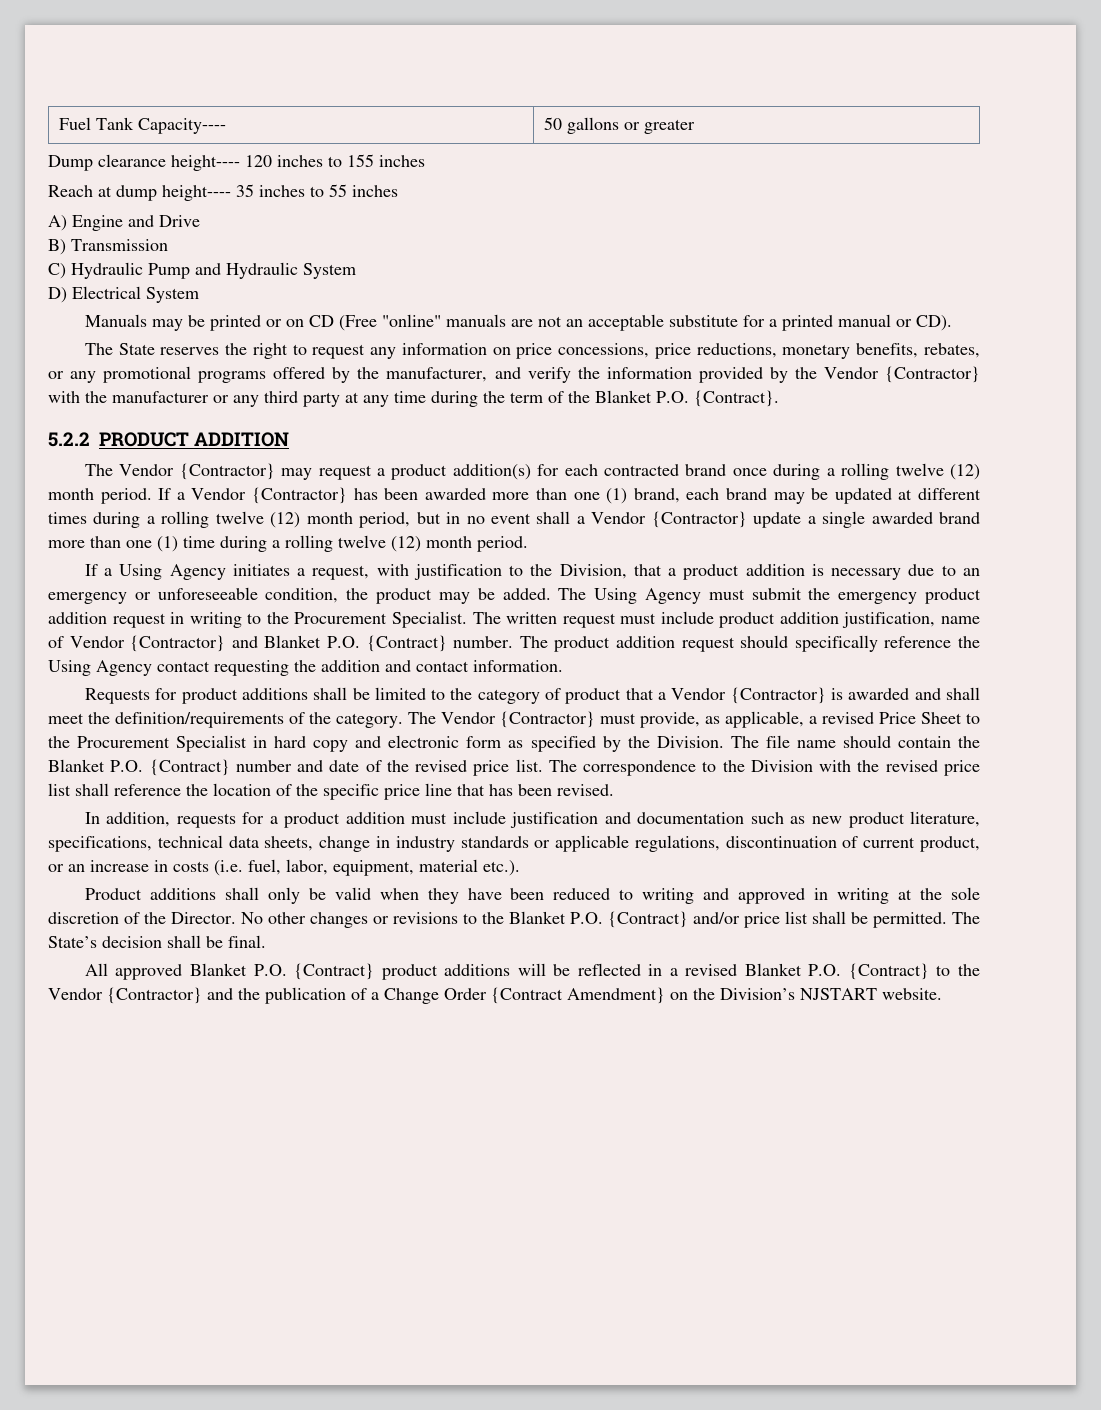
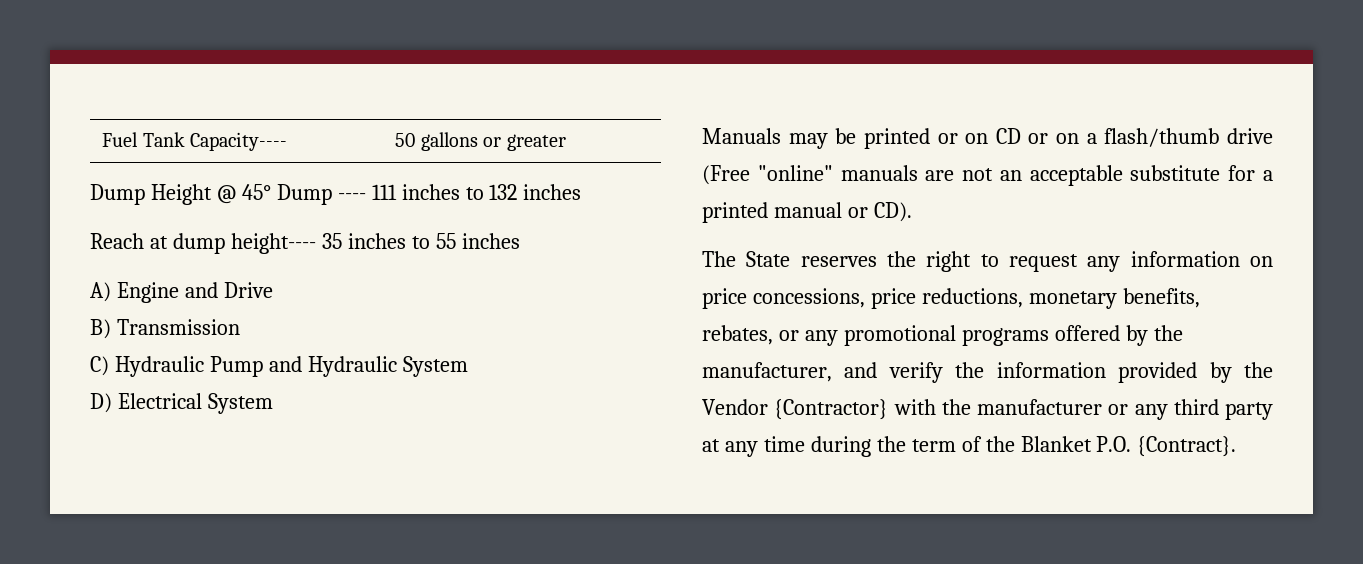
- Dump clearance height---- 120 inches to 155 inches
+ Dump Height @ 45° Dump ---- 111 inches to 132 inches
- Manuals may be printed or on CD (Free "online" manuals are not an acceptable substitute for a printed manual or CD).
+ Manuals may be printed or on CD or on a flash/thumb drive (Free "online" manuals are not an acceptable substitute for a printed manual or CD).
- 5.2.2 PRODUCT ADDITION
- The Vendor {Contractor} may request a product addition(s) for each contracted brand once during a rolling twelve (12) month period. If a Vendor {Contractor} has been awarded more than one (1) brand, each brand may be updated at different times during a rolling twelve (12) month period, but in no event shall a Vendor {Contractor} update a single awarded brand more than one (1) time during a rolling twelve (12) month period.
- If a Using Agency initiates a request, with justification to the Division, that a product addition is necessary due to an emergency or unforeseeable condition, the product may be added. The Using Agency must submit the emergency product addition request in writing to the Procurement Specialist. The written request must include product addition justification, name of Vendor {Contractor} and Blanket P.O. {Contract} number. The product addition request should specifically reference the Using Agency contact requesting the addition and contact information.
- Requests for product additions shall be limited to the category of product that a Vendor {Contractor} is awarded and shall meet the definition/requirements of the category. The Vendor {Contractor} must provide, as applicable, a revised Price Sheet to the Procurement Specialist in hard copy and electronic form as specified by the Division. The file name should contain the Blanket P.O. {Contract} number and date of the revised price list. The correspondence to the Division with the revised price list shall reference the location of the specific price line that has been revised.
- In addition, requests for a product addition must include justification and documentation such as new product literature, specifications, technical data sheets, change in industry standards or applicable regulations, discontinuation of current product, or an increase in costs (i.e. fuel, labor, equipment, material etc.).
- Product additions shall only be valid when they have been reduced to writing and approved in writing at the sole discretion of the Director. No other changes or revisions to the Blanket P.O. {Contract} and/or price list shall be permitted. The State’s decision shall be final.
- All approved Blanket P.O. {Contract} product additions will be reflected in a revised Blanket P.O. {Contract} to the Vendor {Contractor} and the publication of a Change Order {Contract Amendment} on the Division’s NJSTART website.

